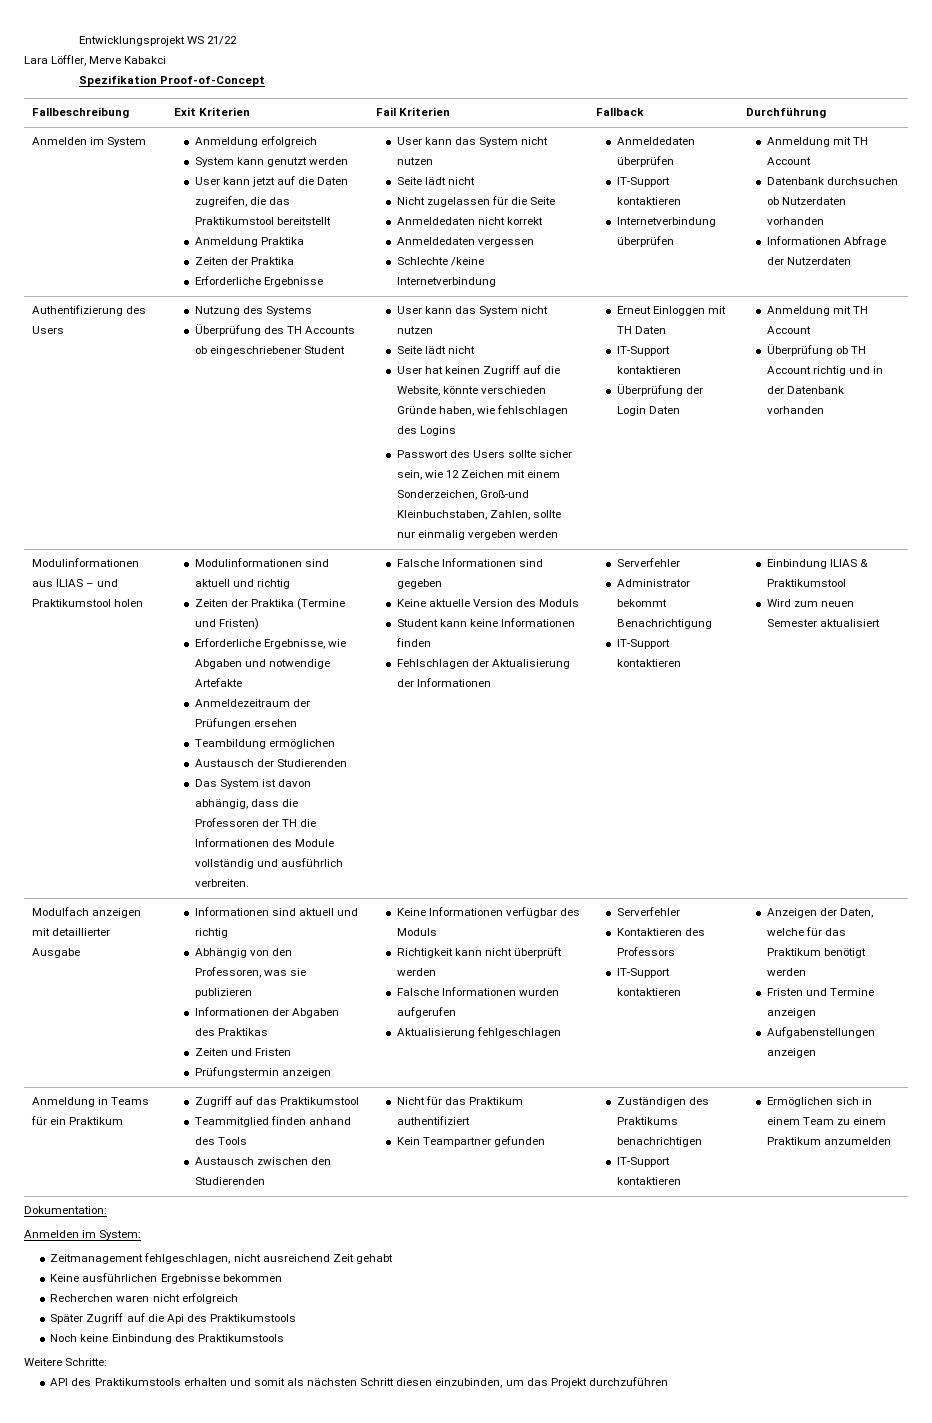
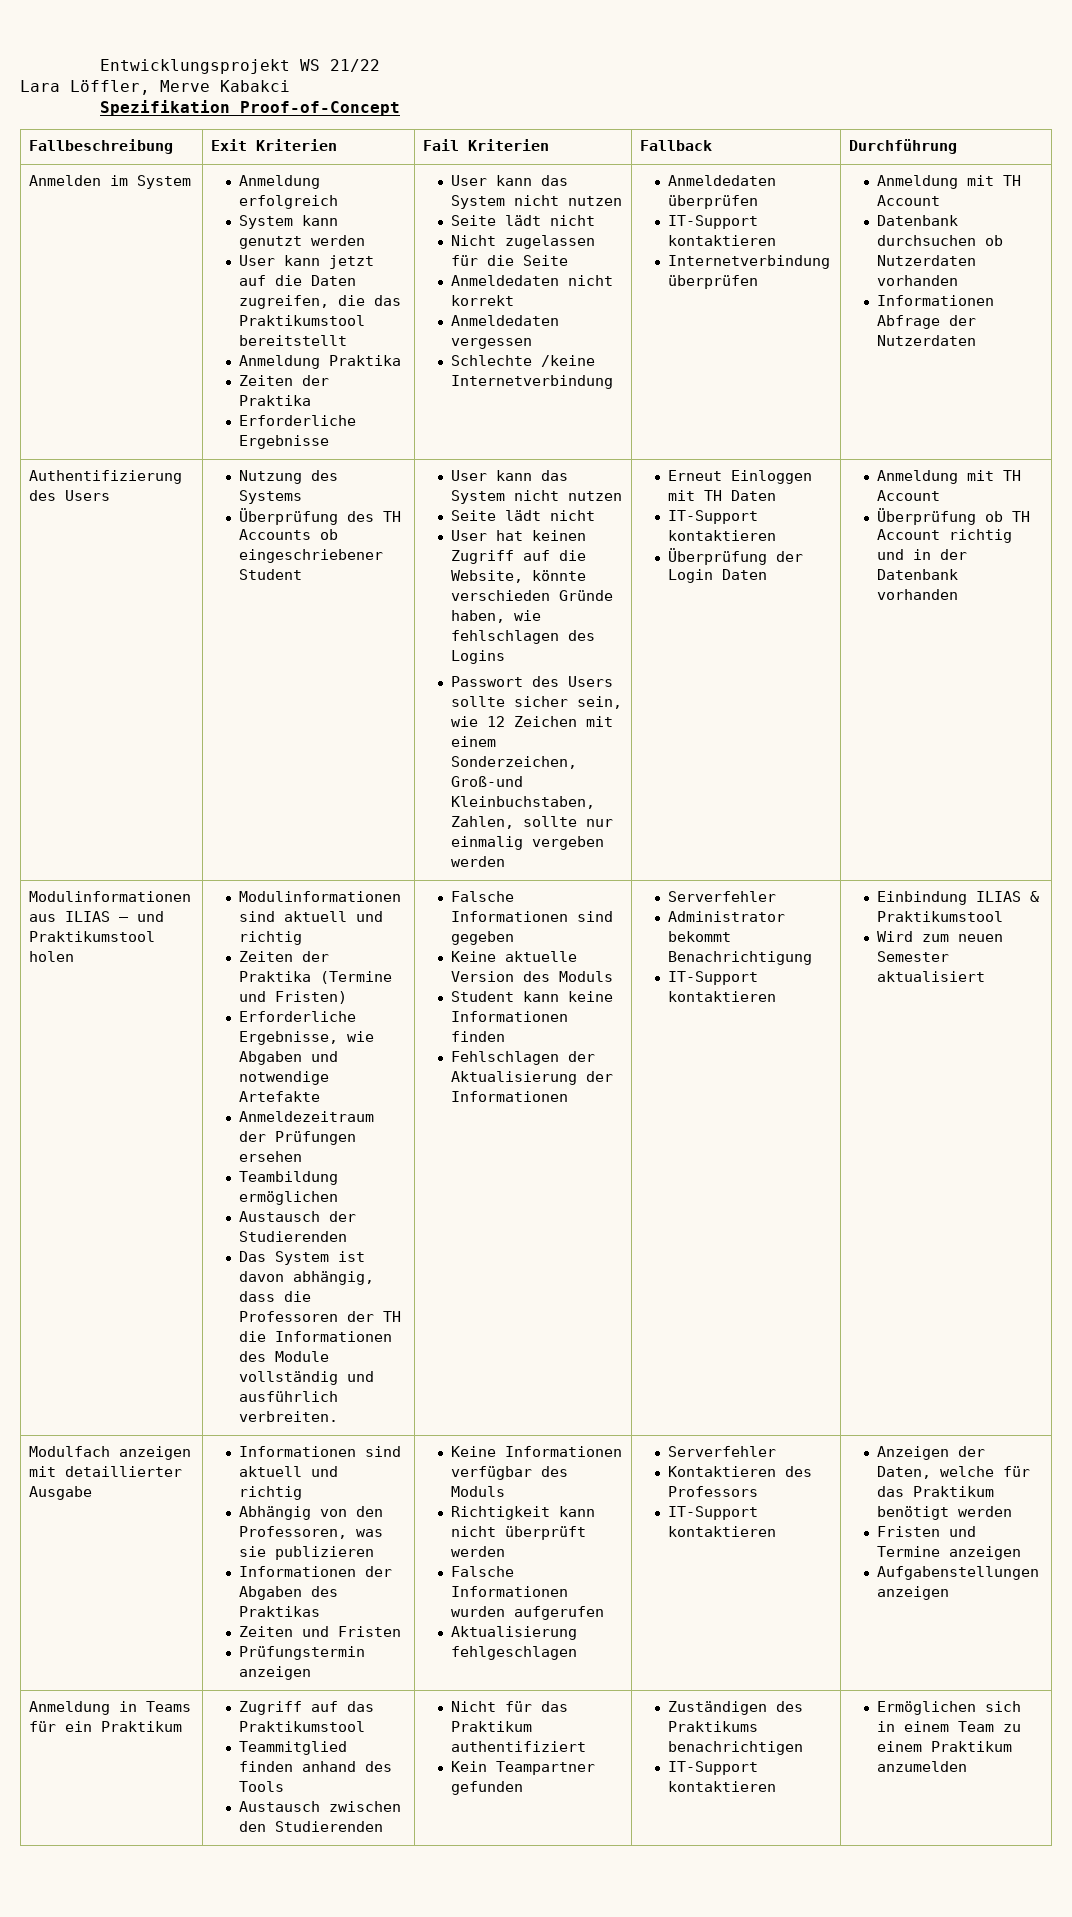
- Dokumentation:
- Anmelden im System:
- Zeitmanagement fehlgeschlagen, nicht ausreichend Zeit gehabt
- Keine ausführlichen Ergebnisse bekommen
- Recherchen waren nicht erfolgreich
- Später Zugriff auf die Api des Praktikumstools
- Noch keine Einbindung des Praktikumstools
- Weitere Schritte:
- API des Praktikumstools erhalten und somit als nächsten Schritt diesen einzubinden, um das Projekt durchzuführen

